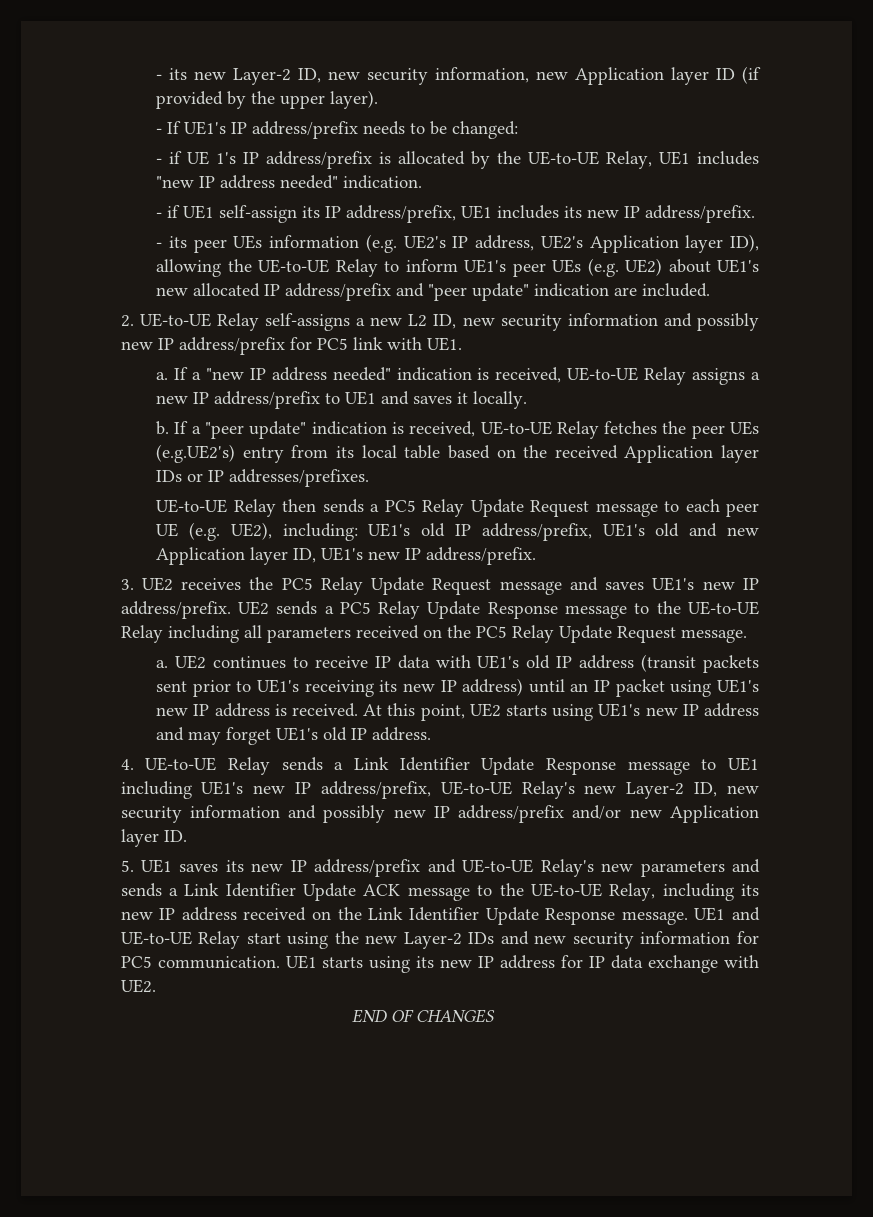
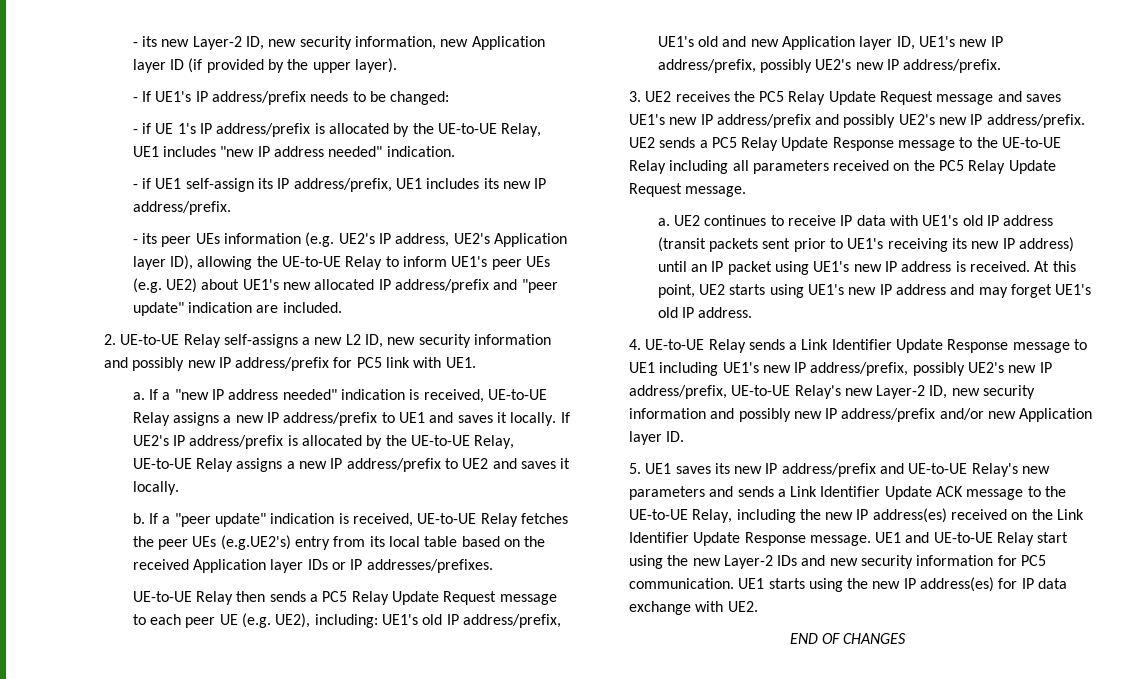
+ If UE2's IP address/prefix is allocated by the UE-to-UE Relay, UE-to-UE Relay assigns a new IP address/prefix to UE2 and saves it locally.
- UE-to-UE Relay then sends a PC5 Relay Update Request message to each peer UE (e.g. UE2), including: UE1's old IP address/prefix, UE1's old and new Application layer ID, UE1's new IP address/prefix.
+ UE-to-UE Relay then sends a PC5 Relay Update Request message to each peer UE (e.g. UE2), including: UE1's old IP address/prefix, UE1's old and new Application layer ID, UE1's new IP address/prefix, possibly UE2's new IP address/prefix.
- 3. UE2 receives the PC5 Relay Update Request message and saves UE1's new IP address/prefix.
+ 3. UE2 receives the PC5 Relay Update Request message and saves UE1's new IP address/prefix and possibly UE2's new IP address/prefix.
- 4. UE-to-UE Relay sends a Link Identifier Update Response message to UE1 including UE1's new IP address/prefix, UE-to-UE Relay's new Layer-2 ID, new security information and possibly new IP address/prefix and/or new Application layer ID.
+ 4. UE-to-UE Relay sends a Link Identifier Update Response message to UE1 including UE1's new IP address/prefix, possibly UE2's new IP address/prefix, UE-to-UE Relay's new Layer-2 ID, new security information and possibly new IP address/prefix and/or new Application layer ID.
- 5. UE1 saves its new IP address/prefix and UE-to-UE Relay's new parameters and sends a Link Identifier Update ACK message to the UE-to-UE Relay, including its new IP address received on the Link Identifier Update Response message.
+ 5. UE1 saves its new IP address/prefix and UE-to-UE Relay's new parameters and sends a Link Identifier Update ACK message to the UE-to-UE Relay, including the new IP address(es) received on the Link Identifier Update Response message.
- UE1 starts using its new IP address for IP data exchange with UE2.
+ UE1 starts using the new IP address(es) for IP data exchange with UE2.

